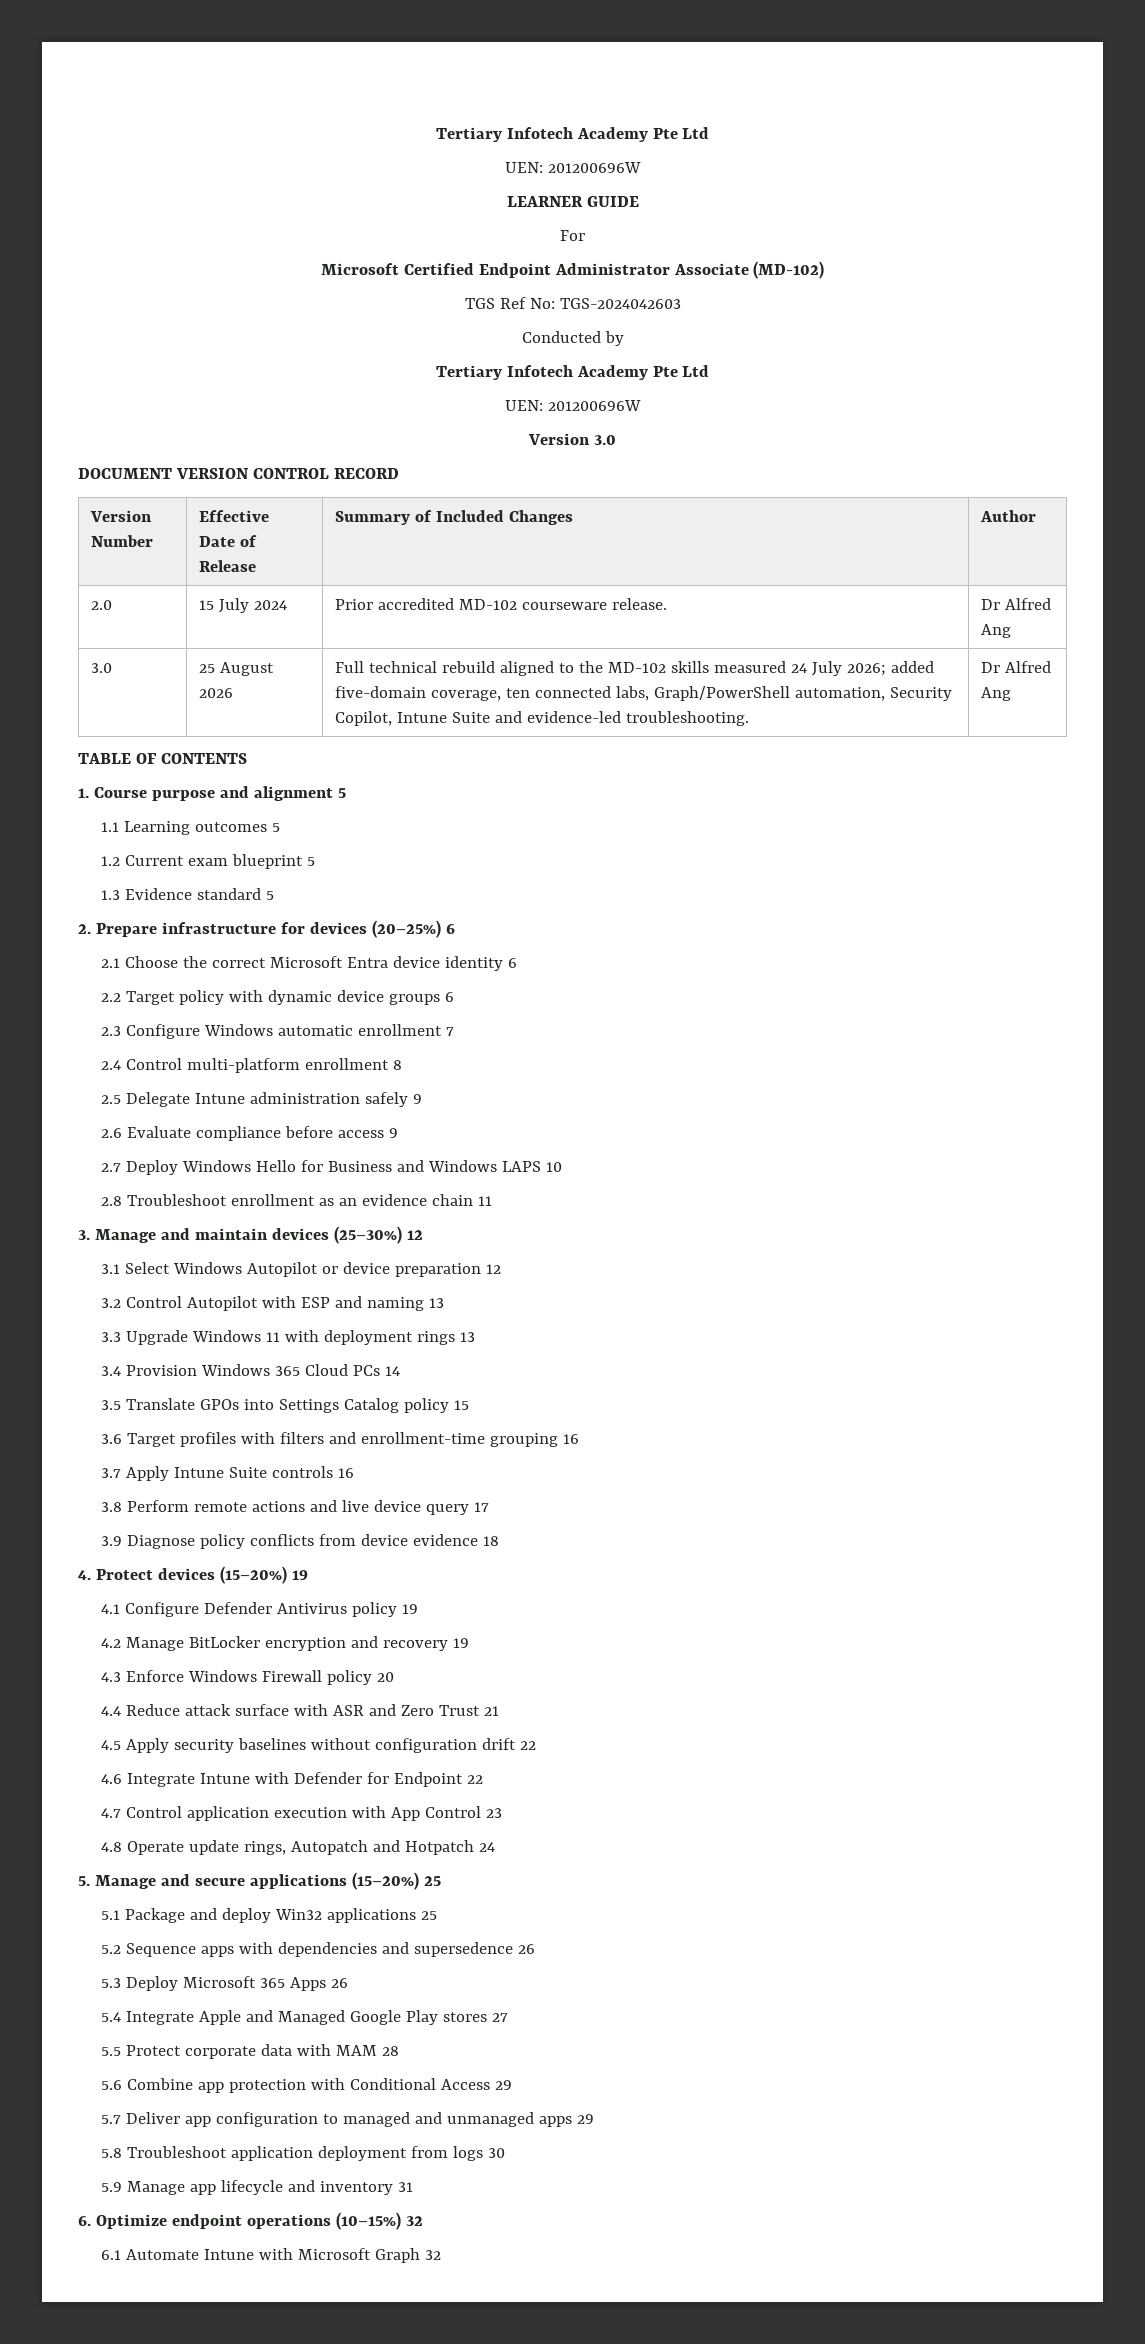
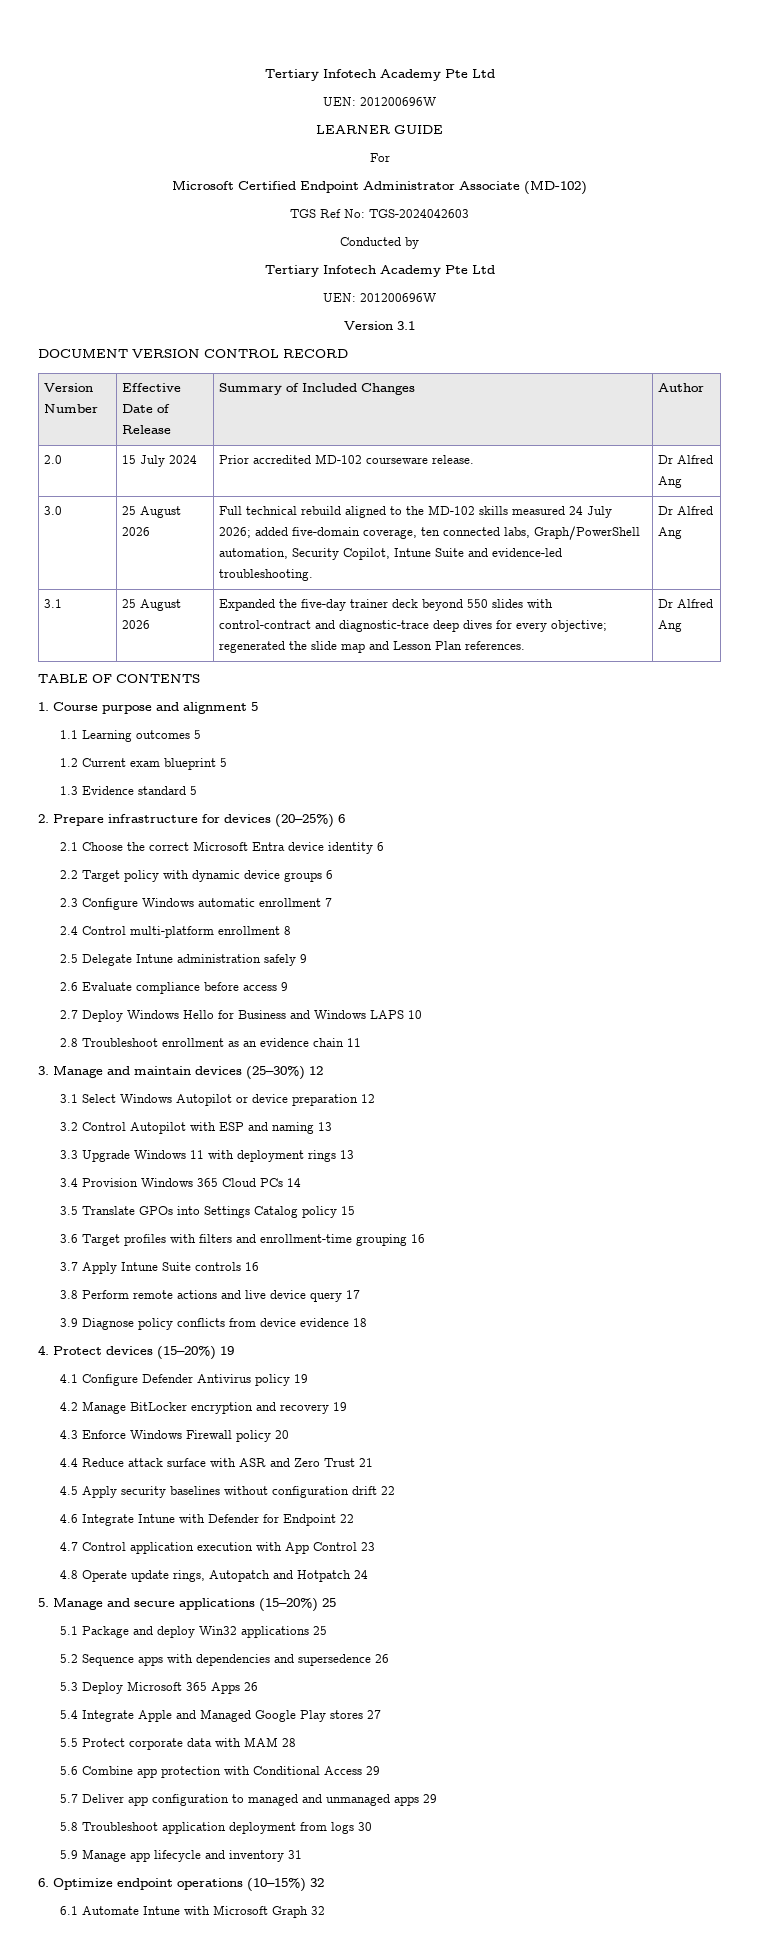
- Version 3.0
+ Version 3.1
+ 3.1 | 25 August 2026 | Expanded the five-day trainer deck beyond 550 slides with control-contract and diagnostic-trace deep dives for every objective; regenerated the slide map and Lesson Plan references. | Dr Alfred Ang

